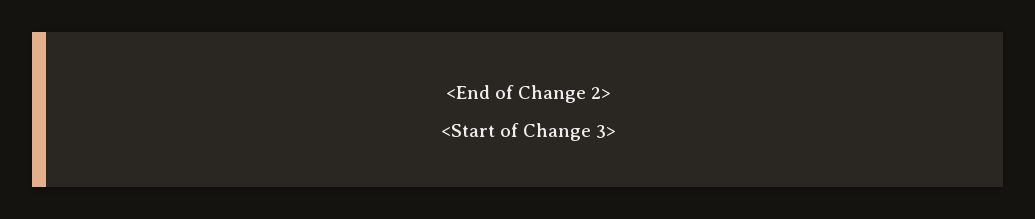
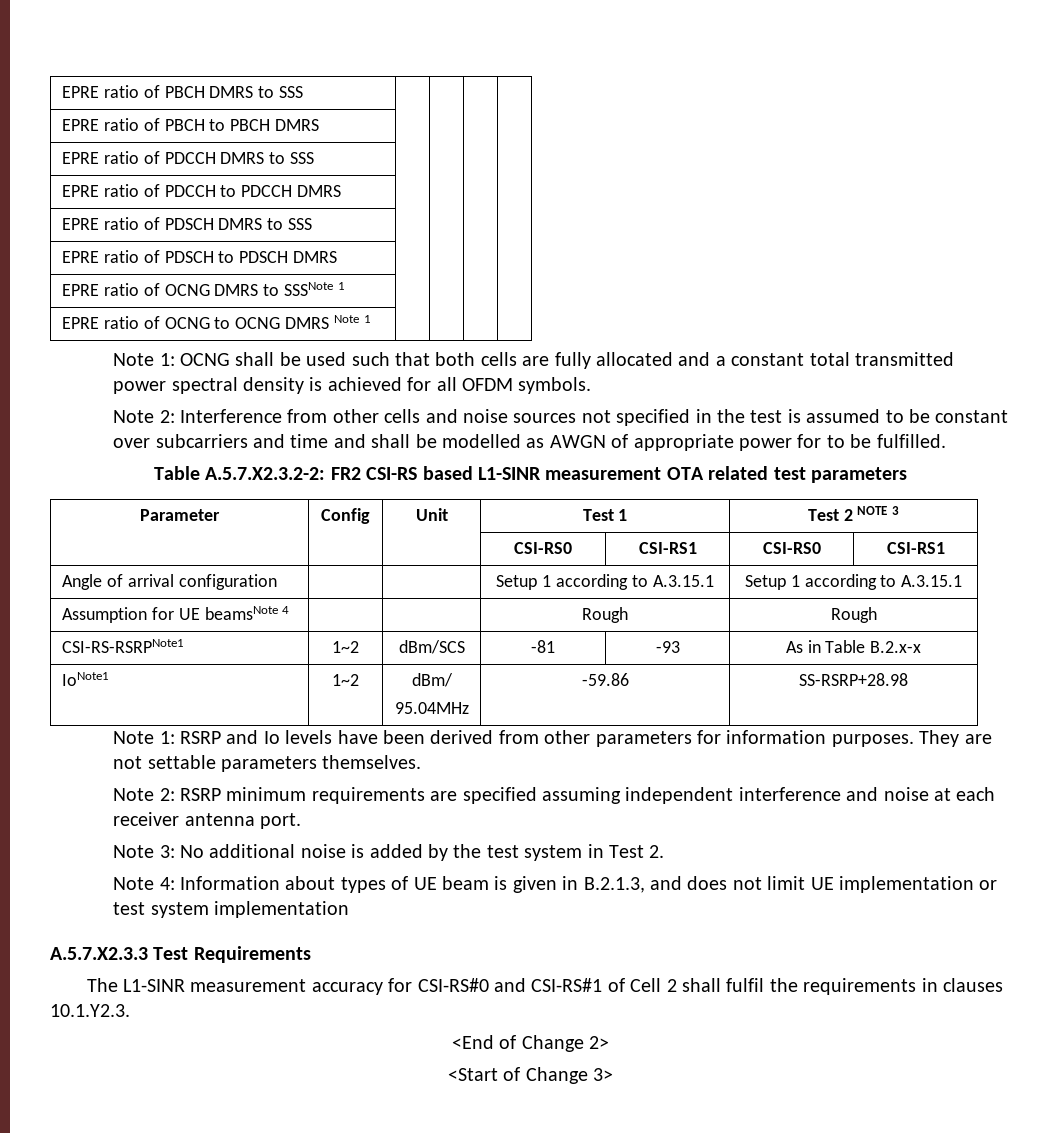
+ EPRE ratio of PBCH DMRS to SSS | | | |
+ EPRE ratio of PBCH to PBCH DMRS | | | |
+ EPRE ratio of PDCCH DMRS to SSS | | | |
+ EPRE ratio of PDCCH to PDCCH DMRS | | | |
+ EPRE ratio of PDSCH DMRS to SSS | | | |
+ EPRE ratio of PDSCH to PDSCH DMRS | | | |
+ EPRE ratio of OCNG DMRS to SSSNote 1 | | | |
+ EPRE ratio of OCNG to OCNG DMRS Note 1 | | | |
+ Note 1: OCNG shall be used such that both cells are fully allocated and a constant total transmitted power spectral density is achieved for all OFDM symbols.
+ Note 2: Interference from other cells and noise sources not specified in the test is assumed to be constant over subcarriers and time and shall be modelled as AWGN of appropriate power for to be fulfilled.
+ Table A.5.7.X2.3.2-2: FR2 CSI-RS based L1-SINR measurement OTA related test parameters
+ Parameter | Config | Unit | Test 1 | Test 2 NOTE 3
+ | | | CSI-RS0 | CSI-RS1 | CSI-RS0 | CSI-RS1
+ Angle of arrival configuration | | | Setup 1 according to A.3.15.1 | Setup 1 according to A.3.15.1
+ Assumption for UE beamsNote 4 | | | Rough | Rough
+ CSI-RS-RSRPNote1 | 1~2 | dBm/SCS | -81 | -93 | As in Table B.2.x-x
+ IoNote1 | 1~2 | dBm/
+ 95.04MHz | -59.86 | SS-RSRP+28.98
+ Note 1: RSRP and Io levels have been derived from other parameters for information purposes. They are not settable parameters themselves.
+ Note 2: RSRP minimum requirements are specified assuming independent interference and noise at each receiver antenna port.
+ Note 3: No additional noise is added by the test system in Test 2.
+ Note 4: Information about types of UE beam is given in B.2.1.3, and does not limit UE implementation or test system implementation
+ A.5.7.X2.3.3 Test Requirements
+ The L1-SINR measurement accuracy for CSI-RS#0 and CSI-RS#1 of Cell 2 shall fulfil the requirements in clauses 10.1.Y2.3.

